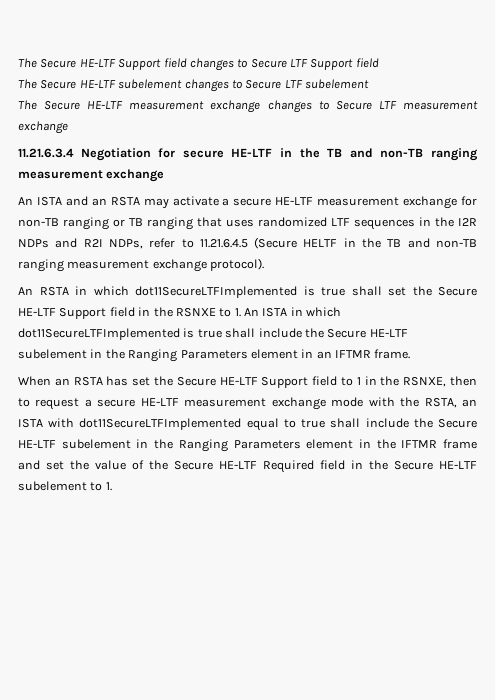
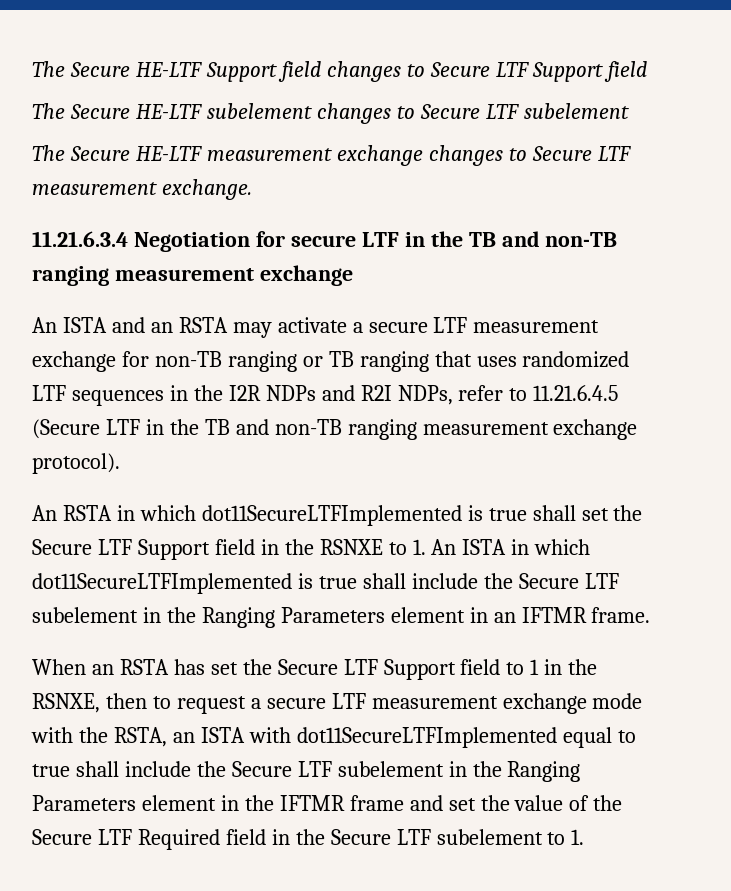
- The Secure HE-LTF measurement exchange changes to Secure LTF measurement exchange
+ The Secure HE-LTF measurement exchange changes to Secure LTF measurement exchange.
- 11.21.6.3.4 Negotiation for secure HE-LTF in the TB and non-TB ranging measurement exchange
+ 11.21.6.3.4 Negotiation for secure LTF in the TB and non-TB ranging measurement exchange
- An ISTA and an RSTA may activate a secure HE-LTF measurement exchange for non-TB ranging or TB ranging that uses randomized LTF sequences in the I2R NDPs and R2I NDPs, refer to 11.21.6.4.5 (Secure HELTF in the TB and non-TB ranging measurement exchange protocol).
+ An ISTA and an RSTA may activate a secure LTF measurement exchange for non-TB ranging or TB ranging that uses randomized LTF sequences in the I2R NDPs and R2I NDPs, refer to 11.21.6.4.5 (Secure LTF in the TB and non-TB ranging measurement exchange protocol).
- An RSTA in which dot11SecureLTFImplemented is true shall set the Secure HE-LTF Support field in the RSNXE to 1. An ISTA in which dot11SecureLTFImplemented is true shall include the Secure HE-LTF subelement in the Ranging Parameters element in an IFTMR frame.
+ An RSTA in which dot11SecureLTFImplemented is true shall set the Secure LTF Support field in the RSNXE to 1. An ISTA in which dot11SecureLTFImplemented is true shall include the Secure LTF subelement in the Ranging Parameters element in an IFTMR frame.
- When an RSTA has set the Secure HE-LTF Support field to 1 in the RSNXE, then to request a secure HE-LTF measurement exchange mode with the RSTA, an ISTA with dot11SecureLTFImplemented equal to true shall include the Secure HE-LTF subelement in the Ranging Parameters element in the IFTMR frame and set the value of the Secure HE-LTF Required field in the Secure HE-LTF subelement to 1.
+ When an RSTA has set the Secure LTF Support field to 1 in the RSNXE, then to request a secure LTF measurement exchange mode with the RSTA, an ISTA with dot11SecureLTFImplemented equal to true shall include the Secure LTF subelement in the Ranging Parameters element in the IFTMR frame and set the value of the Secure LTF Required field in the Secure LTF subelement to 1.

